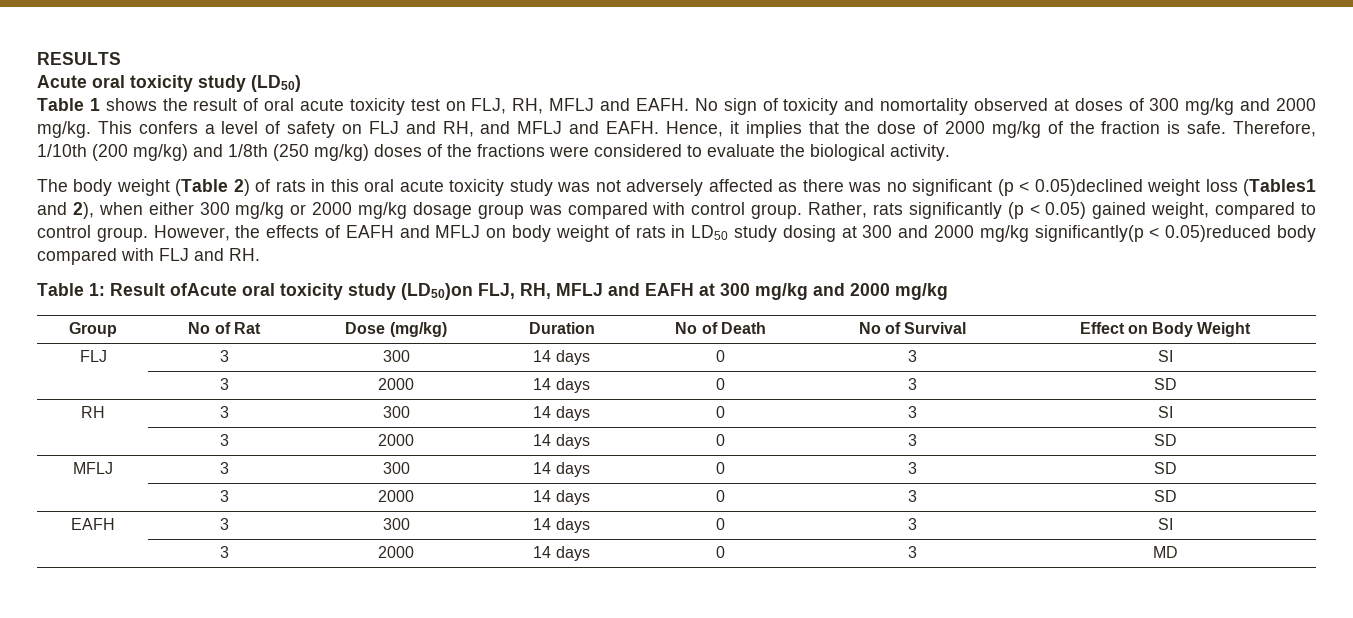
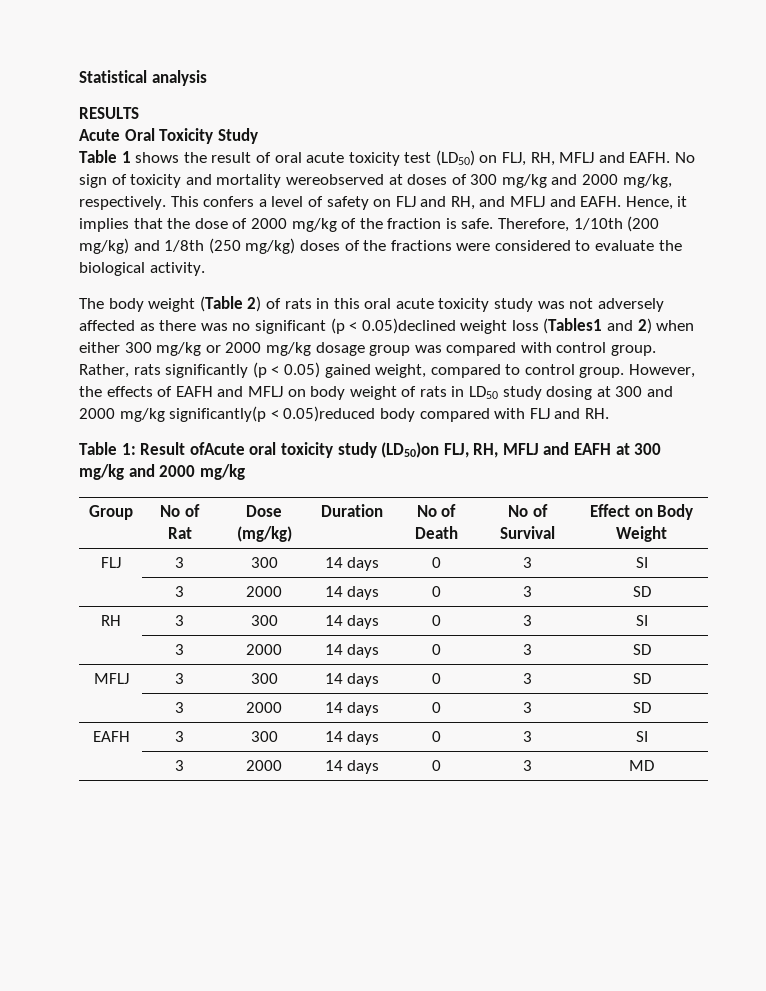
+ Statistical analysis
- Acute oral toxicity study (LD50)
+ Acute Oral Toxicity Study
- Table 1 shows the result of oral acute toxicity test on FLJ, RH, MFLJ and EAFH.
+ Table 1 shows the result of oral acute toxicity test (LD50) on FLJ, RH, MFLJ and EAFH.
- No sign of toxicity and nomortality observed at doses of 300 mg/kg and 2000 mg/kg.
+ No sign of toxicity and mortality wereobserved at doses of 300 mg/kg and 2000 mg/kg, respectively.
- The body weight (Table 2) of rats in this oral acute toxicity study was not adversely affected as there was no significant (p < 0.05)declined weight loss (Tables1 and 2), when either 300 mg/kg or 2000 mg/kg dosage group was compared with control group.
+ The body weight (Table 2) of rats in this oral acute toxicity study was not adversely affected as there was no significant (p < 0.05)declined weight loss (Tables1 and 2) when either 300 mg/kg or 2000 mg/kg dosage group was compared with control group.

